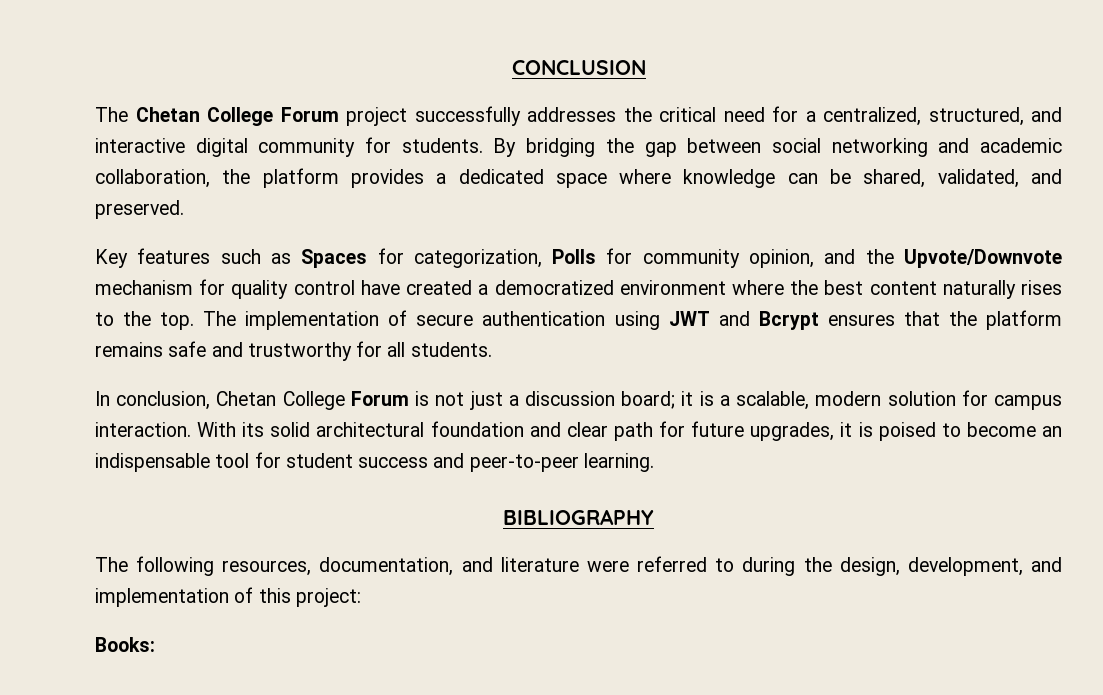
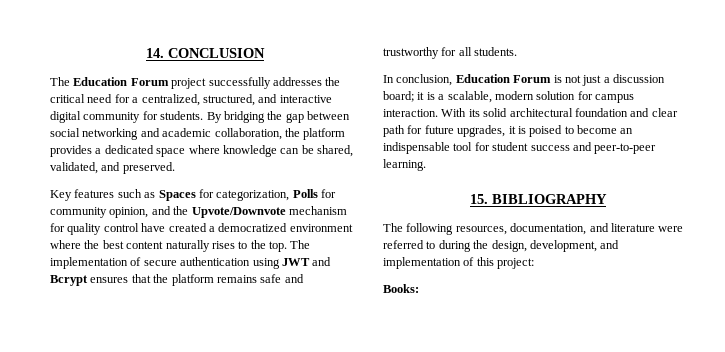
- CONCLUSION
+ 14. CONCLUSION
- The Chetan College Forum project successfully addresses the critical need for a centralized, structured, and interactive digital community for students.
+ The Education Forum project successfully addresses the critical need for a centralized, structured, and interactive digital community for students.
- In conclusion, Chetan College Forum is not just a discussion board; it is a scalable, modern solution for campus interaction.
+ In conclusion, Education Forum is not just a discussion board; it is a scalable, modern solution for campus interaction.
- BIBLIOGRAPHY
+ 15. BIBLIOGRAPHY

